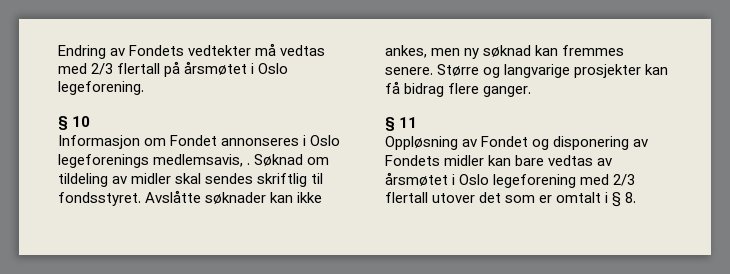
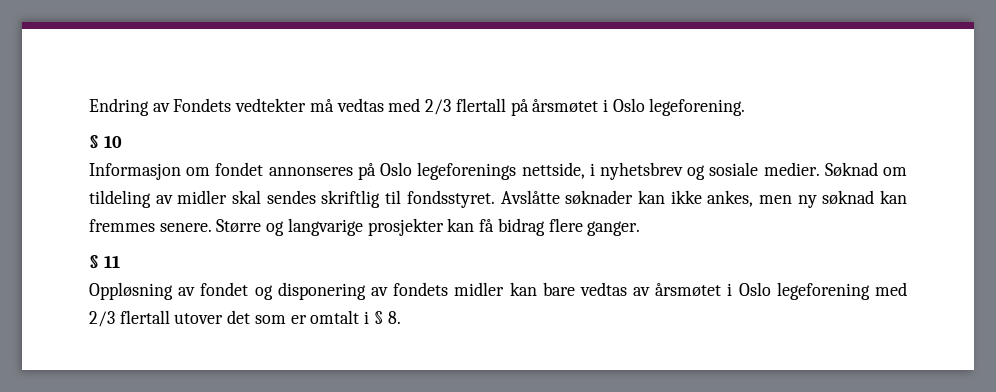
- Informasjon om Fondet annonseres i Oslo legeforenings medlemsavis, .
+ Informasjon om fondet annonseres på Oslo legeforenings nettside, i nyhetsbrev og sosiale medier.
- Oppløsning av Fondet og disponering av Fondets midler kan bare vedtas av årsmøtet i Oslo legeforening med 2/3 flertall utover det som er omtalt i § 8.
+ Oppløsning av fondet og disponering av fondets midler kan bare vedtas av årsmøtet i Oslo legeforening med 2/3 flertall utover det som er omtalt i § 8.

